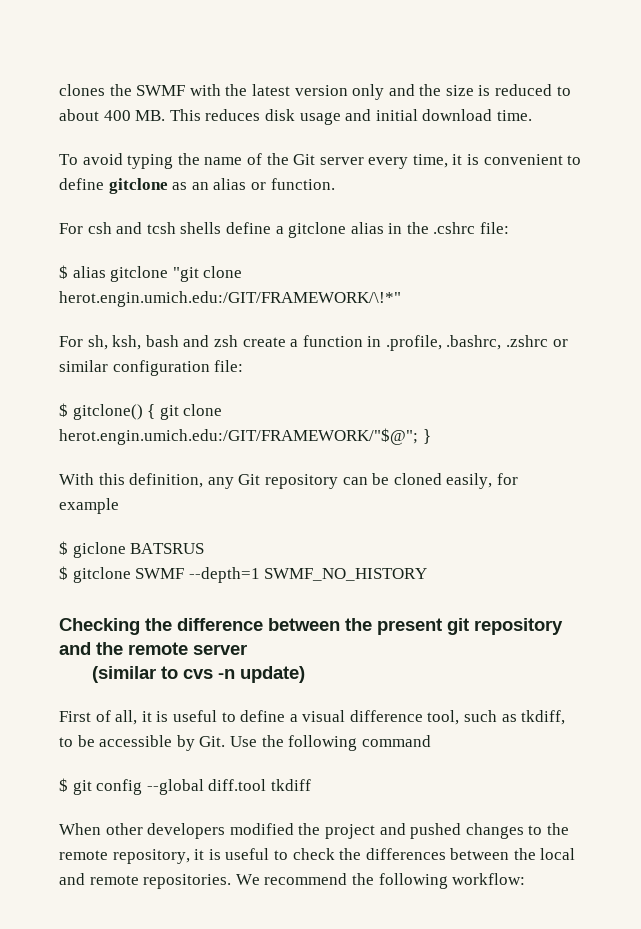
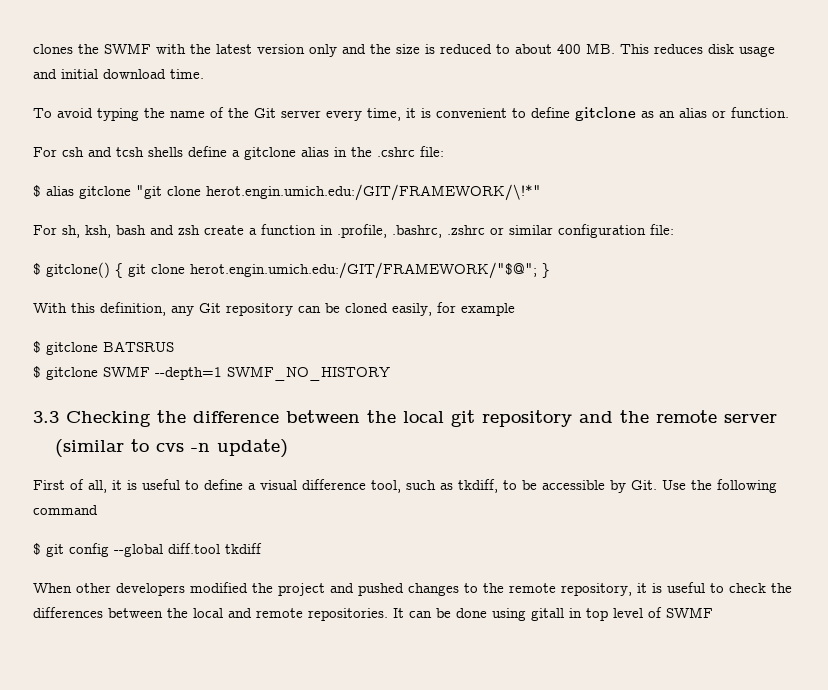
- $ giclone BATSRUS
+ $ gitclone BATSRUS
- Checking the difference between the present git repository and the remote server
+ 3.3 Checking the difference between the local git repository and the remote server
- We recommend the following workflow:
+ It can be done using gitall in top level of SWMF

